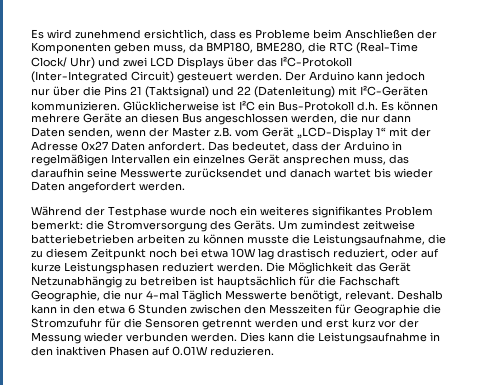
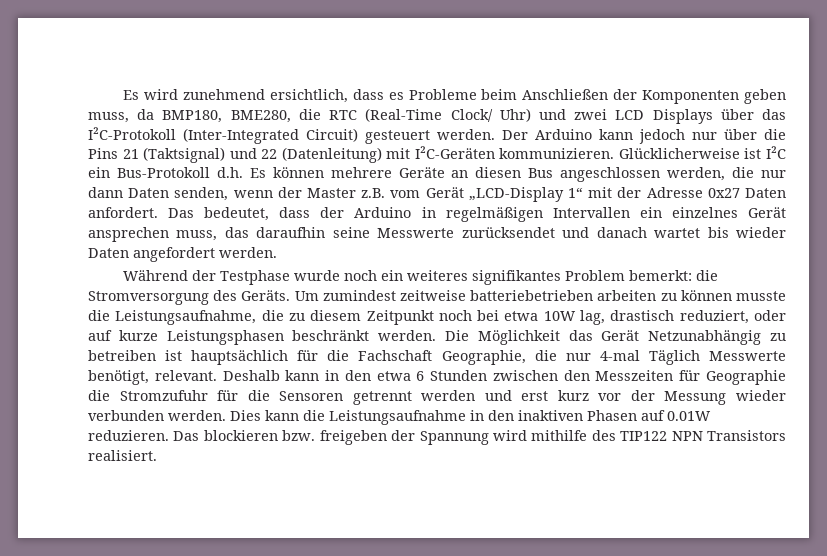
- Um zumindest zeitweise batteriebetrieben arbeiten zu können musste die Leistungsaufnahme, die zu diesem Zeitpunkt noch bei etwa 10W lag drastisch reduziert, oder auf kurze Leistungsphasen reduziert werden.
+ Um zumindest zeitweise batteriebetrieben arbeiten zu können musste die Leistungsaufnahme, die zu diesem Zeitpunkt noch bei etwa 10W lag, drastisch reduziert, oder auf kurze Leistungsphasen beschränkt werden.
+ Das blockieren bzw. freigeben der Spannung wird mithilfe des TIP122 NPN Transistors realisiert.

